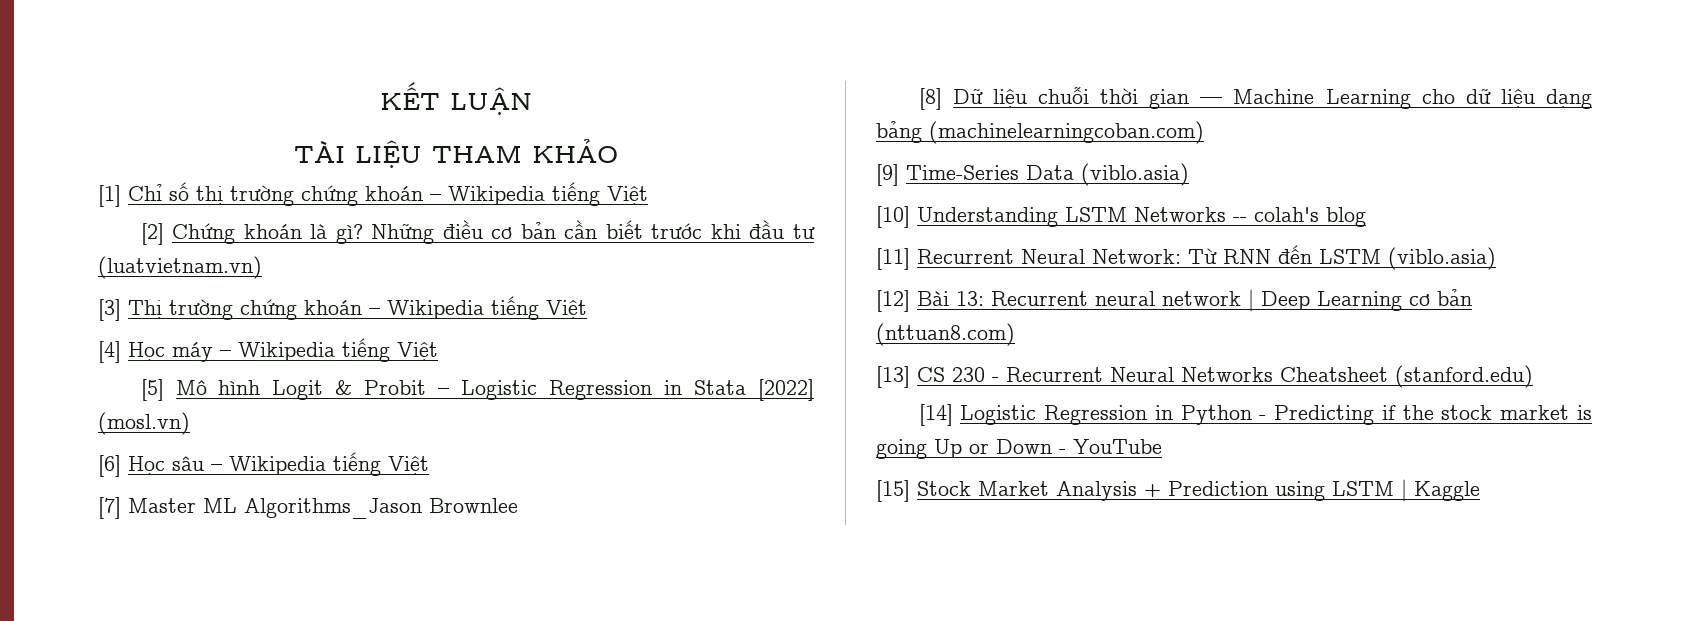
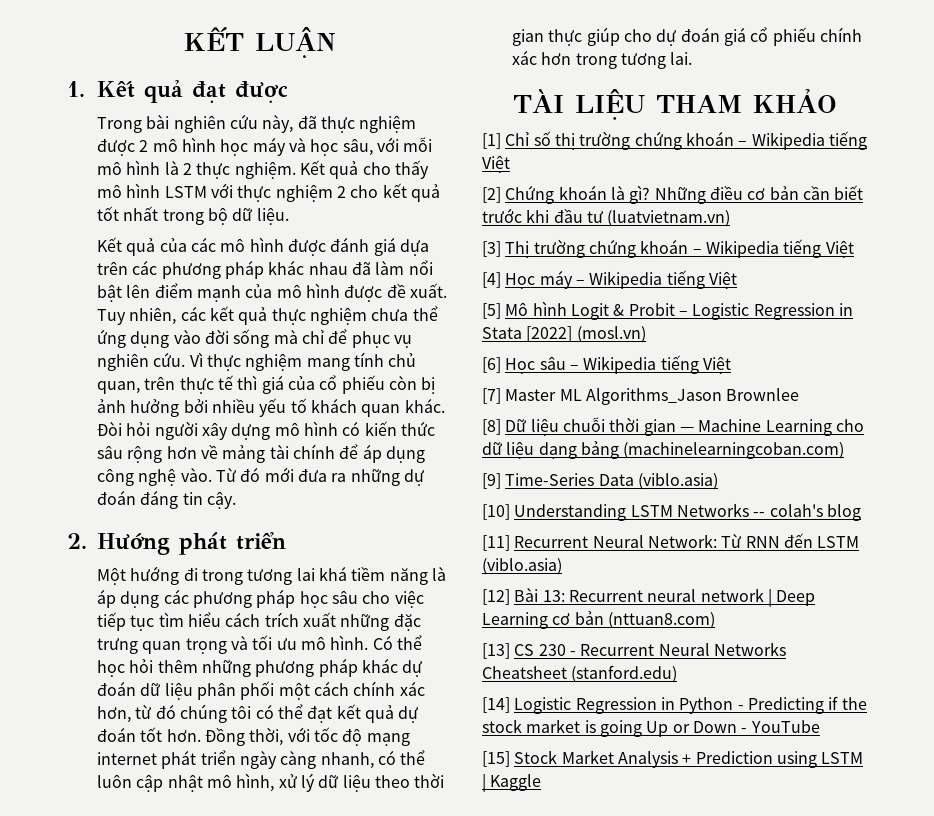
+ 1. Kết quả đạt được
+ Trong bài nghiên cứu này, đã thực nghiệm được 2 mô hình học máy và học sâu, với mỗi mô hình là 2 thực nghiệm. Kết quả cho thấy mô hình LSTM với thực nghiệm 2 cho kết quả tốt nhất trong bộ dữ liệu.
+ Kết quả của các mô hình được đánh giá dựa trên các phương pháp khác nhau đã làm nổi bật lên điểm mạnh của mô hình được đề xuất. Tuy nhiên, các kết quả thực nghiệm chưa thể ứng dụng vào đời sống mà chỉ để phục vụ nghiên cứu. Vì thực nghiệm mang tính chủ quan, trên thực tế thì giá của cổ phiếu còn bị ảnh hưởng bởi nhiều yếu tố khách quan khác. Đòi hỏi người xây dựng mô hình có kiến thức sâu rộng hơn về mảng tài chính để áp dụng công nghệ vào. Từ đó mới đưa ra những dự đoán đáng tin cậy.
+ 2. Hướng phát triển
+ Một hướng đi trong tương lai khá tiềm năng là áp dụng các phương pháp học sâu cho việc tiếp tục tìm hiểu cách trích xuất những đặc trưng quan trọng và tối ưu mô hình. Có thể học hỏi thêm những phương pháp khác dự đoán dữ liệu phân phối một cách chính xác hơn, từ đó chúng tôi có thể đạt kết quả dự đoán tốt hơn. Đồng thời, với tốc độ mạng internet phát triển ngày càng nhanh, có thể luôn cập nhật mô hình, xử lý dữ liệu theo thời gian thực giúp cho dự đoán giá cổ phiếu chính xác hơn trong tương lai.

